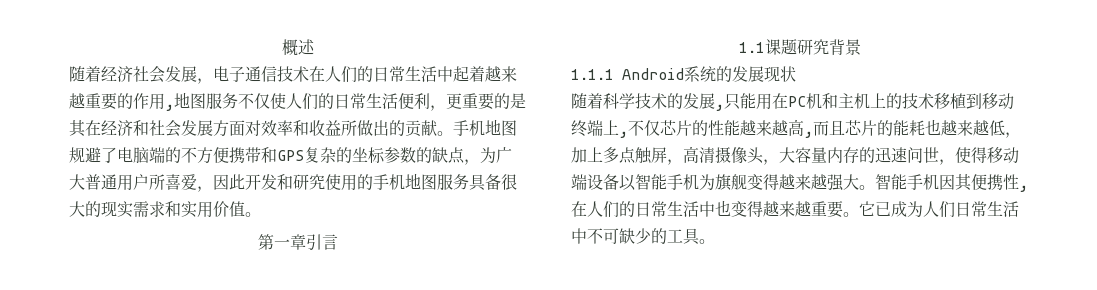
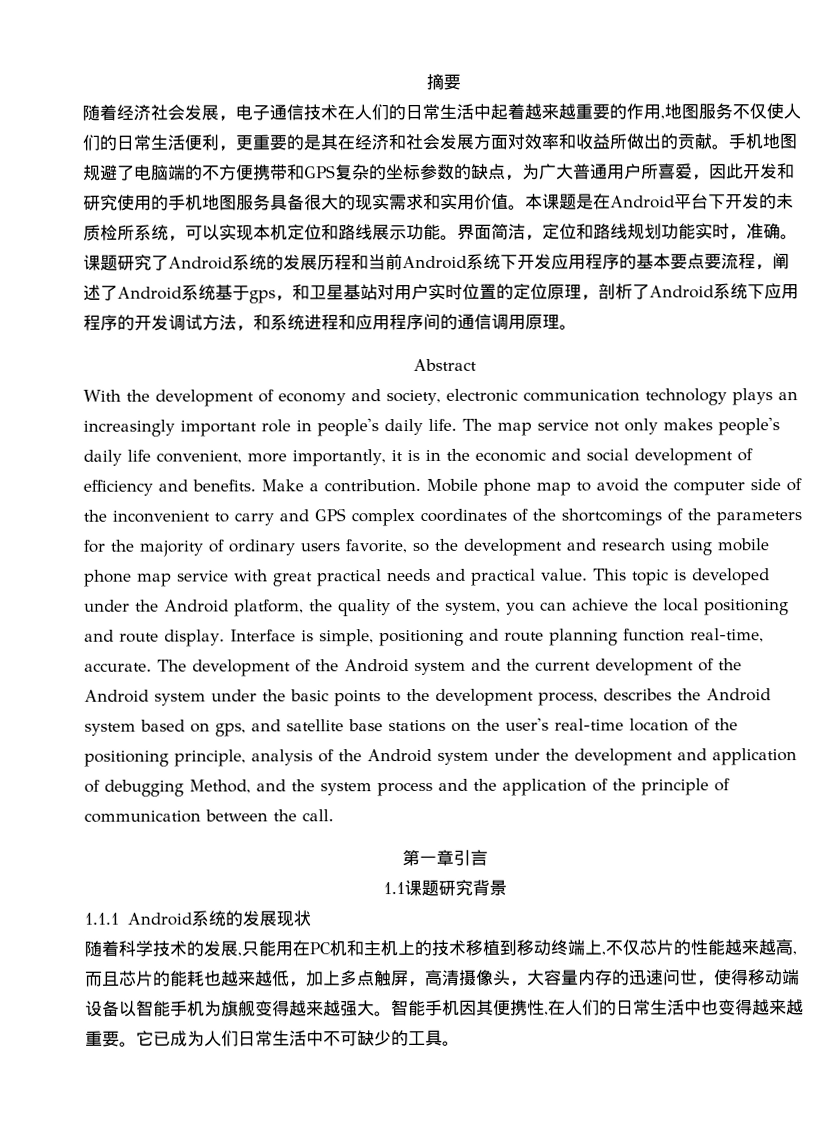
- 概述
+ 摘要
+ 本课题是在Android平台下开发的未质检所系统，可以实现本机定位和路线展示功能。界面简洁，定位和路线规划功能实时，准确。课题研究了Android系统的发展历程和当前Android系统下开发应用程序的基本要点要流程，阐述了Android系统基于gps，和卫星基站对用户实时位置的定位原理，剖析了Android系统下应用程序的开发调试方法，和系统进程和应用程序间的通信调用原理。
+ Abstract
+ With the development of economy and society, electronic communication technology plays an increasingly important role in people's daily life. The map service not only makes people's daily life convenient, more importantly, it is in the economic and social development of efficiency and benefits. Make a contribution. Mobile phone map to avoid the computer side of the inconvenient to carry and GPS complex coordinates of the shortcomings of the parameters for the majority of ordinary users favorite, so the development and research using mobile phone map service with great practical needs and practical value. This topic is developed under the Android platform, the quality of the system, you can achieve the local positioning and route display. Interface is simple, positioning and route planning function real-time, accurate. The development of the Android system and the current development of the Android system under the basic points to the development process, describes the Android system based on gps, and satellite base stations on the user's real-time location of the positioning principle, analysis of the Android system under the development and application of debugging Method, and the system process and the application of the principle of communication between the call.

